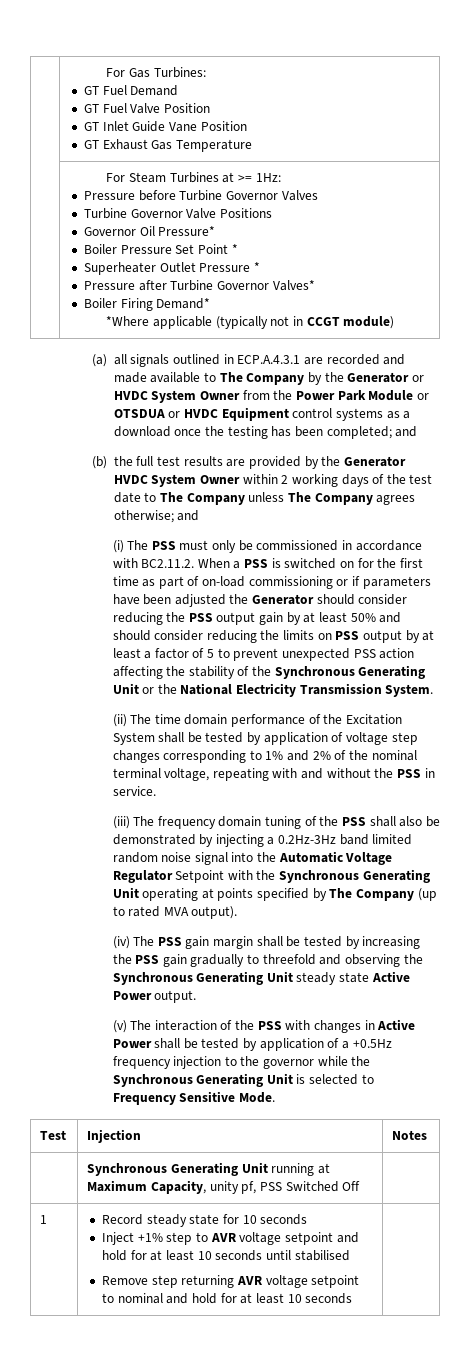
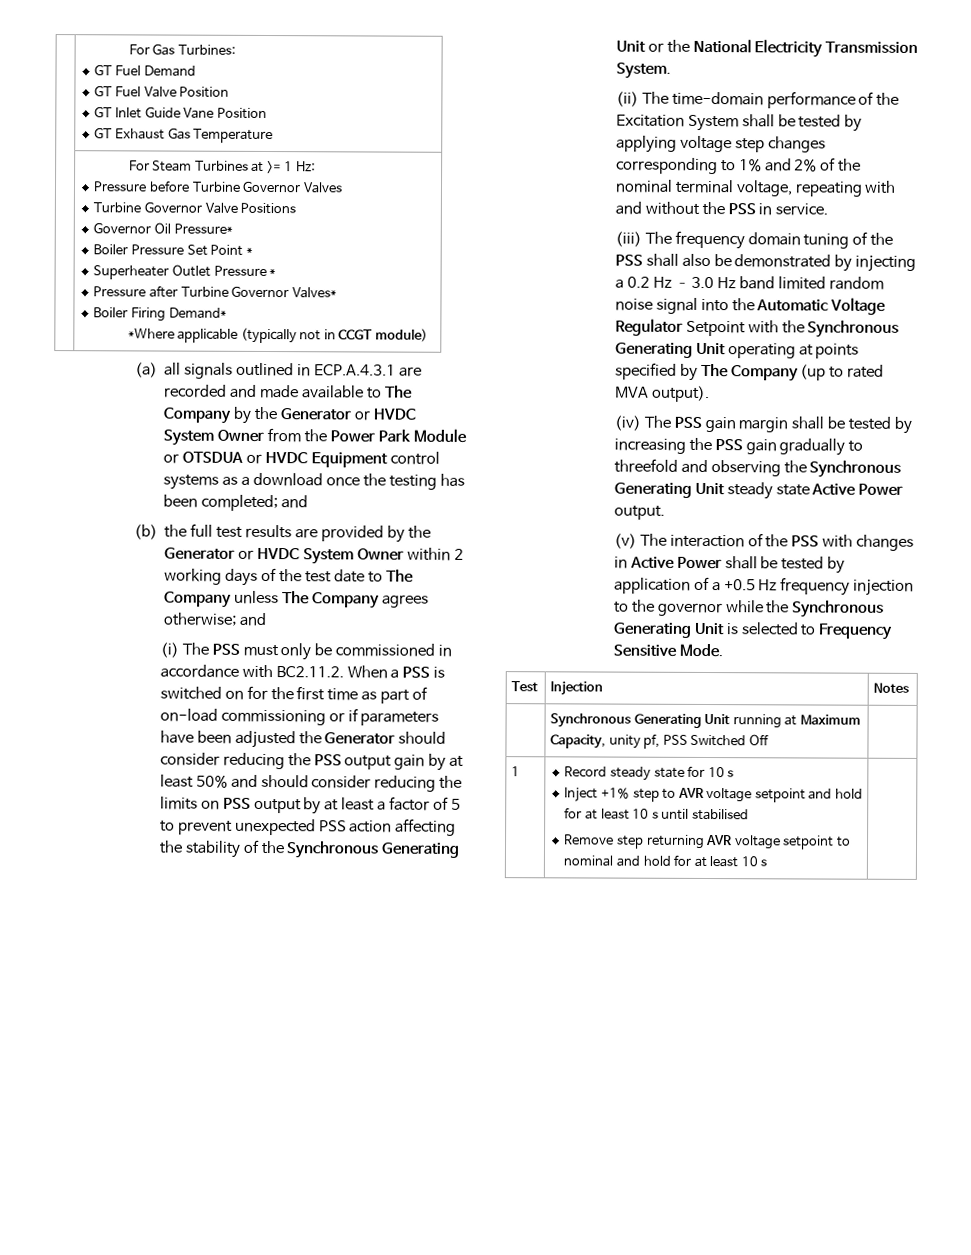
- For Steam Turbines at >= 1Hz:
+ For Steam Turbines at >= 1 Hz:
- (b) the full test results are provided by the Generator HVDC System Owner within 2 working days of the test date to The Company unless The Company agrees otherwise; and
+ (b) the full test results are provided by the Generator or HVDC System Owner within 2 working days of the test date to The Company unless The Company agrees otherwise; and
- (ii) The time domain performance of the Excitation System shall be tested by application of voltage step changes corresponding to 1% and 2% of the nominal terminal voltage, repeating with and without the PSS in service.
+ (ii) The time-domain performance of the Excitation System shall be tested by applying voltage step changes corresponding to 1% and 2% of the nominal terminal voltage, repeating with and without the PSS in service.
- (iii) The frequency domain tuning of the PSS shall also be demonstrated by injecting a 0.2Hz-3Hz band limited random noise signal into the Automatic Voltage Regulator Setpoint with the Synchronous Generating Unit operating at points specified by The Company (up to rated MVA output).
+ (iii) The frequency domain tuning of the PSS shall also be demonstrated by injecting a 0.2 Hz – 3.0 Hz band limited random noise signal into the Automatic Voltage Regulator Setpoint with the Synchronous Generating Unit operating at points specified by The Company (up to rated MVA output).
- (v) The interaction of the PSS with changes in Active Power shall be tested by application of a +0.5Hz frequency injection to the governor while the Synchronous Generating Unit is selected to Frequency Sensitive Mode.
+ (v) The interaction of the PSS with changes in Active Power shall be tested by application of a +0.5 Hz frequency injection to the governor while the Synchronous Generating Unit is selected to Frequency Sensitive Mode.
- 1 | Record steady state for 10 seconds
- Inject +1% step to AVR voltage setpoint and hold for at least 10 seconds until stabilised
- Remove step returning AVR voltage setpoint to nominal and hold for at least 10 seconds |
+ 1 | Record steady state for 10 s
+ Inject +1% step to AVR voltage setpoint and hold for at least 10 s until stabilised
+ Remove step returning AVR voltage setpoint to nominal and hold for at least 10 s |

